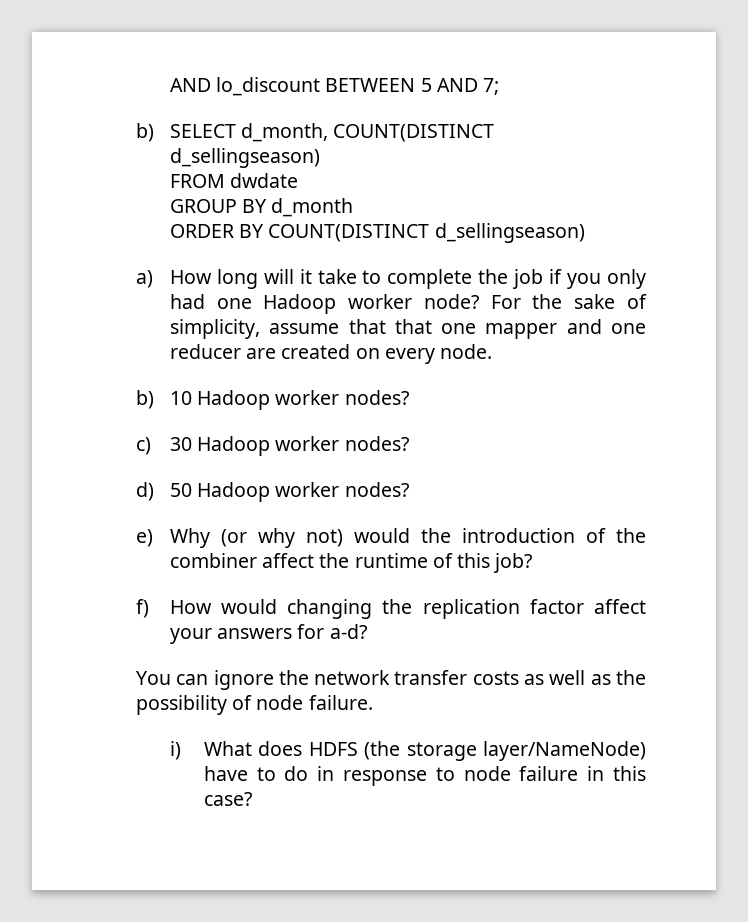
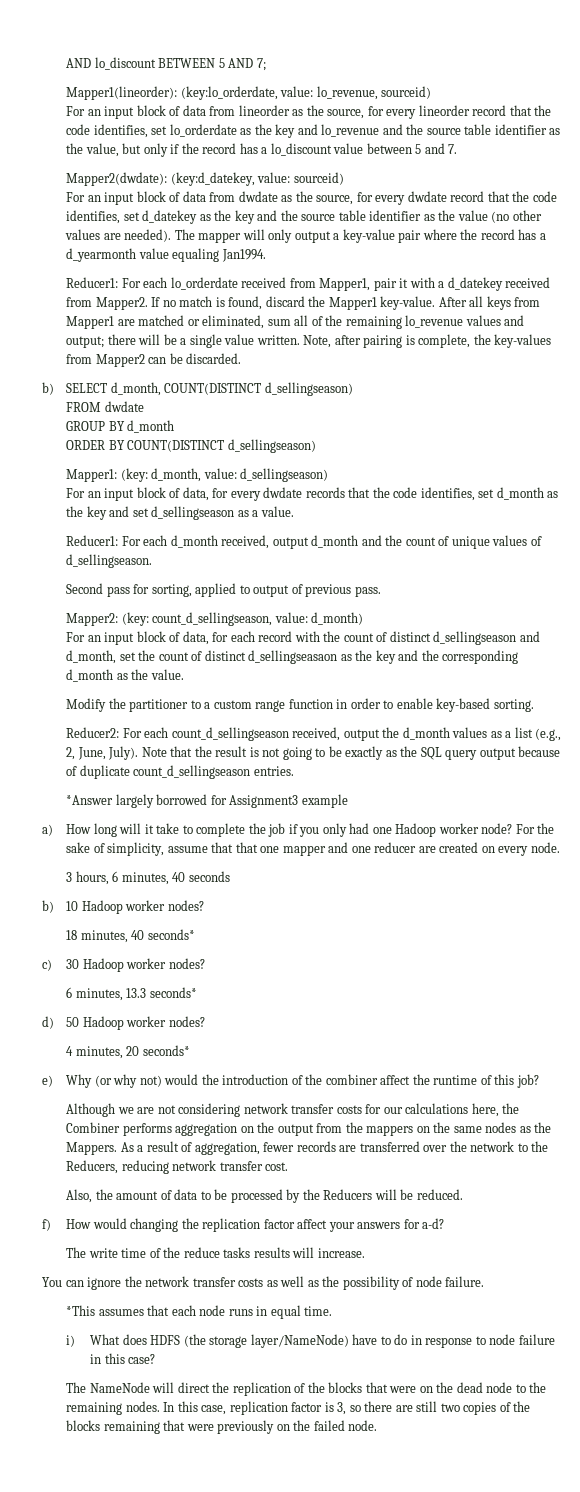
+ Mapper1(lineorder): (key:lo_orderdate, value: lo_revenue, sourceid)
+ For an input block of data from lineorder as the source, for every lineorder record that the code identifies, set lo_orderdate as the key and lo_revenue and the source table identifier as the value, but only if the record has a lo_discount value between 5 and 7.
+ Mapper2(dwdate): (key:d_datekey, value: sourceid)
+ For an input block of data from dwdate as the source, for every dwdate record that the code identifies, set d_datekey as the key and the source table identifier as the value (no other values are needed). The mapper will only output a key-value pair where the record has a d_yearmonth value equaling Jan1994.
+ Reducer1: For each lo_orderdate received from Mapper1, pair it with a d_datekey received from Mapper2. If no match is found, discard the Mapper1 key-value. After all keys from Mapper1 are matched or eliminated, sum all of the remaining lo_revenue values and output; there will be a single value written. Note, after pairing is complete, the key-values from Mapper2 can be discarded.
+ Mapper1: (key: d_month, value: d_sellingseason)
+ For an input block of data, for every dwdate records that the code identifies, set d_month as the key and set d_sellingseason as a value.
+ Reducer1: For each d_month received, output d_month and the count of unique values of d_sellingseason.
+ Second pass for sorting, applied to output of previous pass.
+ Mapper2: (key: count_d_sellingseason, value: d_month)
+ For an input block of data, for each record with the count of distinct d_sellingseason and d_month, set the count of distinct d_sellingseasaon as the key and the corresponding d_month as the value.
+ Modify the partitioner to a custom range function in order to enable key-based sorting.
+ Reducer2: For each count_d_sellingseason received, output the d_month values as a list (e.g., 2, June, July). Note that the result is not going to be exactly as the SQL query output because of duplicate count_d_sellingseason entries.
+ *Answer largely borrowed for Assignment3 example
+ 3 hours, 6 minutes, 40 seconds
+ 18 minutes, 40 seconds*
+ 6 minutes, 13.3 seconds*
+ 4 minutes, 20 seconds*
+ Although we are not considering network transfer costs for our calculations here, the Combiner performs aggregation on the output from the mappers on the same nodes as the Mappers. As a result of aggregation, fewer records are transferred over the network to the Reducers, reducing network transfer cost.
+ Also, the amount of data to be processed by the Reducers will be reduced.
+ The write time of the reduce tasks results will increase.
+ *This assumes that each node runs in equal time.
+ The NameNode will direct the replication of the blocks that were on the dead node to the remaining nodes. In this case, replication factor is 3, so there are still two copies of the blocks remaining that were previously on the failed node.

